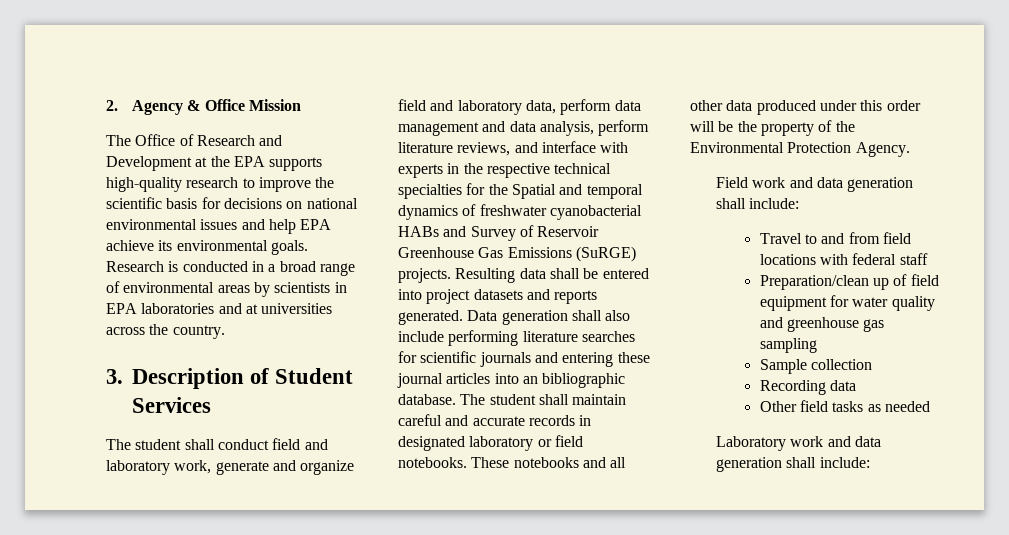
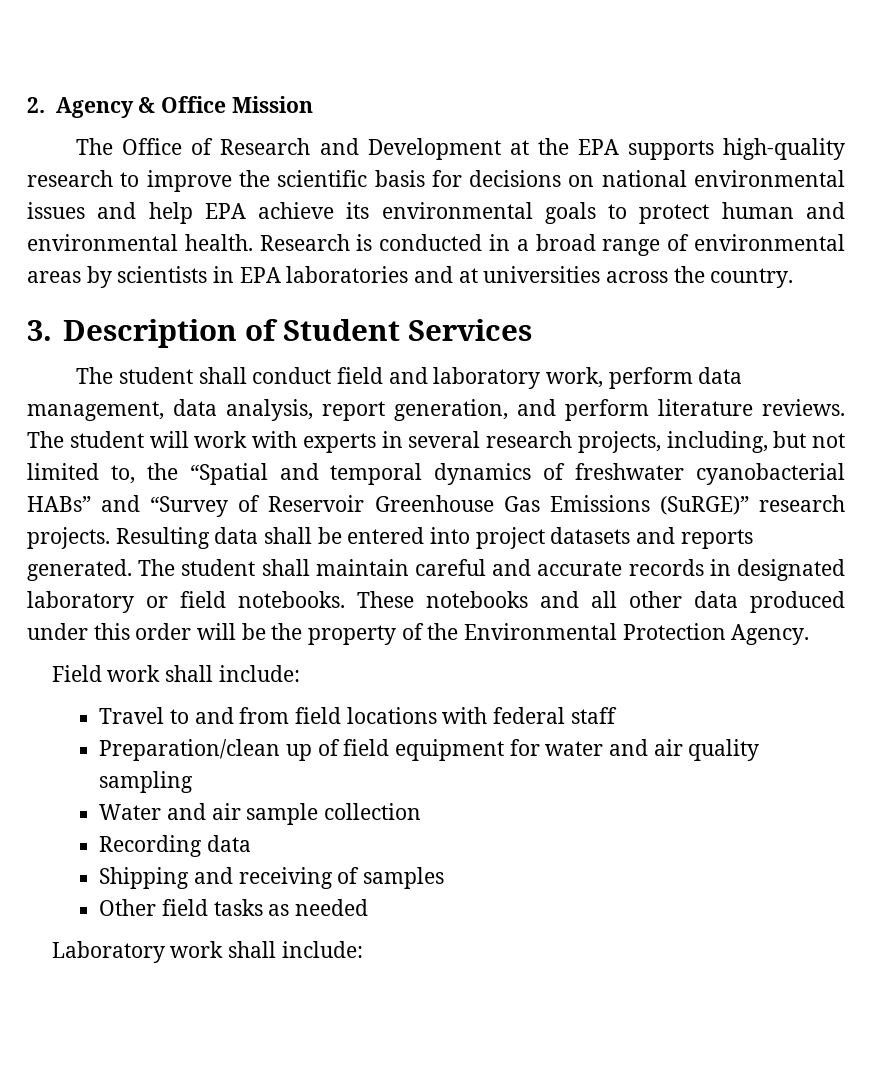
- The Office of Research and Development at the EPA supports high-quality research to improve the scientific basis for decisions on national environmental issues and help EPA achieve its environmental goals.
+ The Office of Research and Development at the EPA supports high-quality research to improve the scientific basis for decisions on national environmental issues and help EPA achieve its environmental goals to protect human and environmental health.
- The student shall conduct field and laboratory work, generate and organize field and laboratory data, perform data management and data analysis, perform literature reviews, and interface with experts in the respective technical specialties for the Spatial and temporal dynamics of freshwater cyanobacterial HABs and Survey of Reservoir Greenhouse Gas Emissions (SuRGE) projects.
+ The student shall conduct field and laboratory work, perform data management, data analysis, report generation, and perform literature reviews. The student will work with experts in several research projects, including, but not limited to, the “Spatial and temporal dynamics of freshwater cyanobacterial HABs” and “Survey of Reservoir Greenhouse Gas Emissions (SuRGE)” research projects.
- Data generation shall also include performing literature searches for scientific journals and entering these journal articles into an bibliographic database.
- Field work and data generation shall include:
+ Field work shall include:
- Preparation/clean up of field equipment for water quality and greenhouse gas sampling
- Sample collection
+ Preparation/clean up of field equipment for water and air quality sampling
+ Water and air sample collection
  Recording data
+ Shipping and receiving of samples
- Laboratory work and data generation shall include:
+ Laboratory work shall include:

